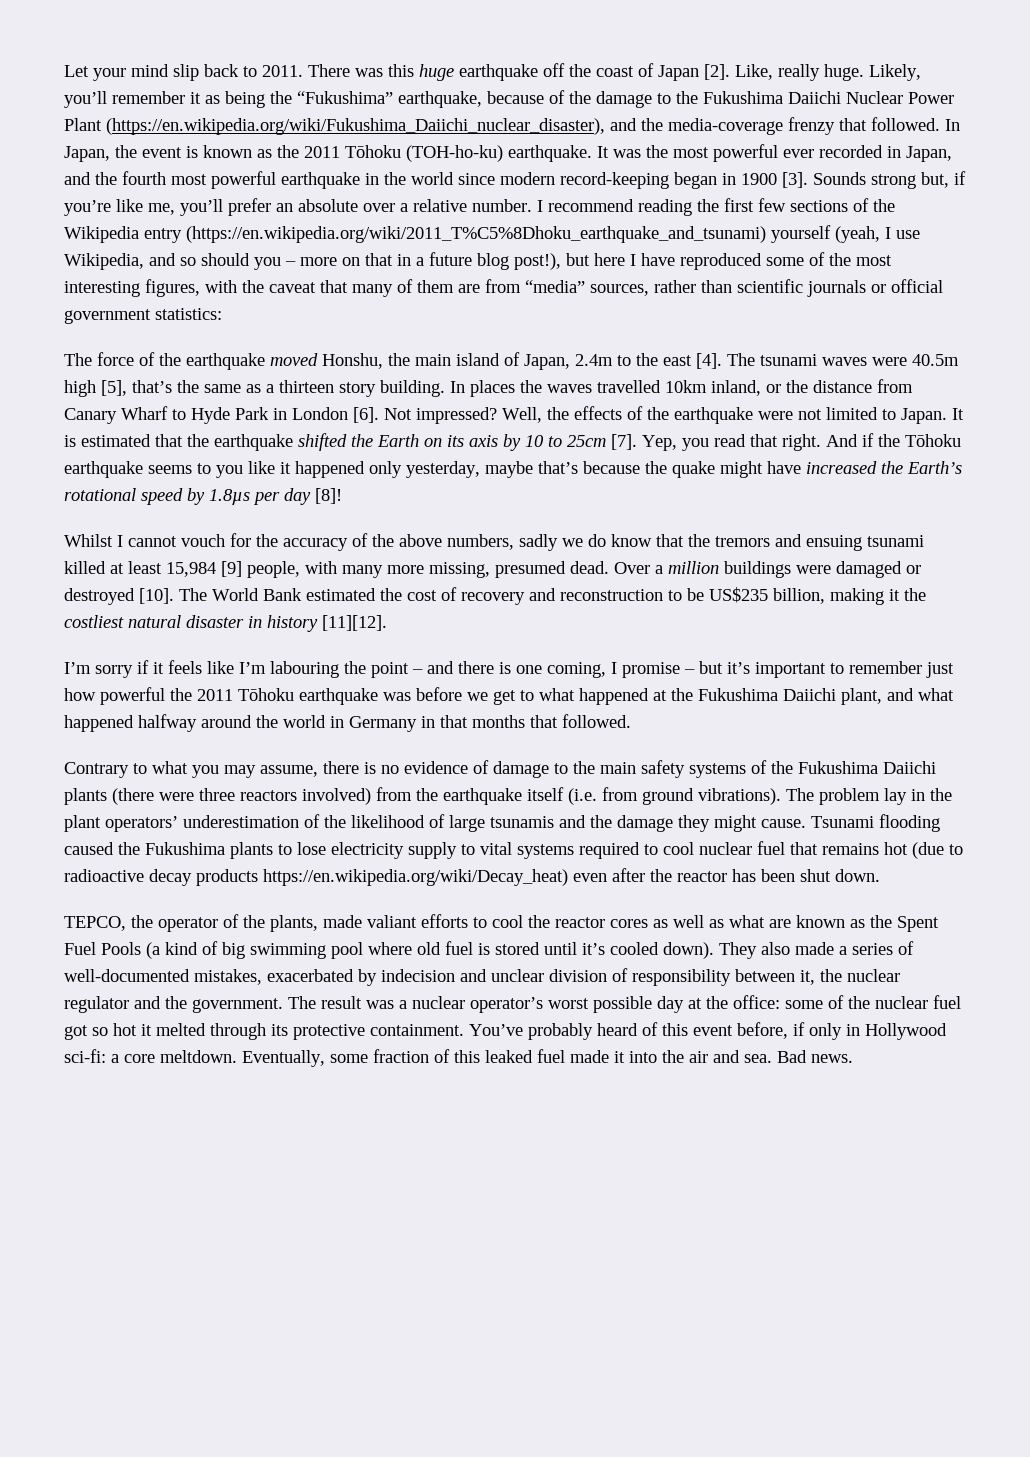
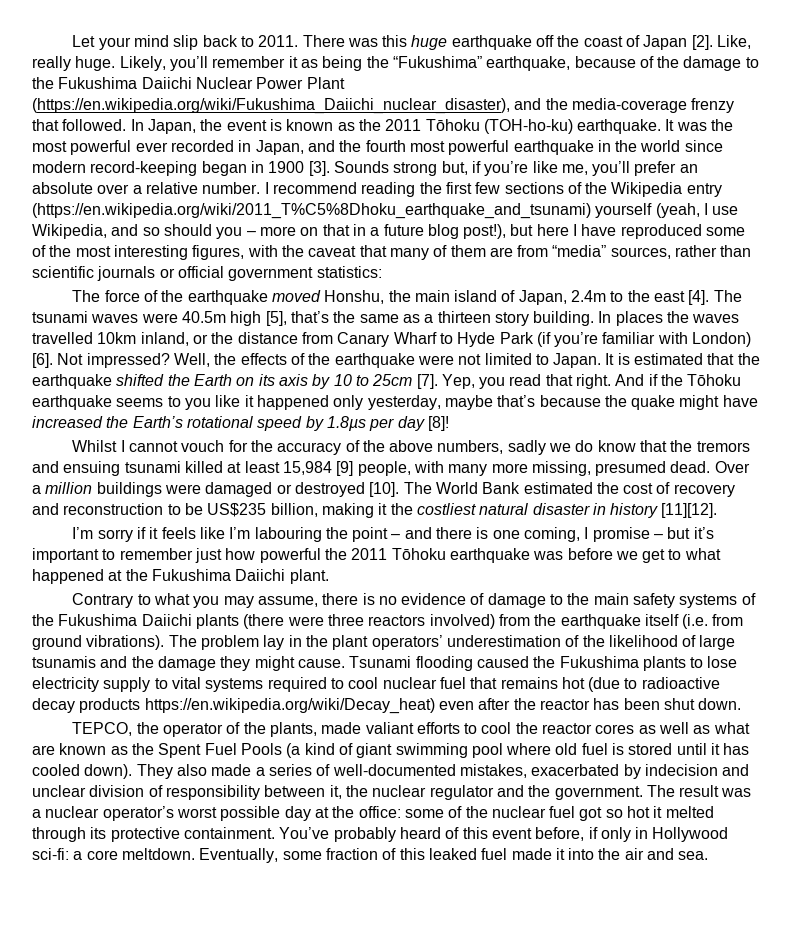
- In places the waves travelled 10km inland, or the distance from Canary Wharf to Hyde Park in London [6].
+ In places the waves travelled 10km inland, or the distance from Canary Wharf to Hyde Park (if you’re familiar with London) [6].
- I’m sorry if it feels like I’m labouring the point – and there is one coming, I promise – but it’s important to remember just how powerful the 2011 Tōhoku earthquake was before we get to what happened at the Fukushima Daiichi plant, and what happened halfway around the world in Germany in that months that followed.
+ I’m sorry if it feels like I’m labouring the point – and there is one coming, I promise – but it’s important to remember just how powerful the 2011 Tōhoku earthquake was before we get to what happened at the Fukushima Daiichi plant.
- TEPCO, the operator of the plants, made valiant efforts to cool the reactor cores as well as what are known as the Spent Fuel Pools (a kind of big swimming pool where old fuel is stored until it’s cooled down).
+ TEPCO, the operator of the plants, made valiant efforts to cool the reactor cores as well as what are known as the Spent Fuel Pools (a kind of giant swimming pool where old fuel is stored until it has cooled down).
- Bad news.

